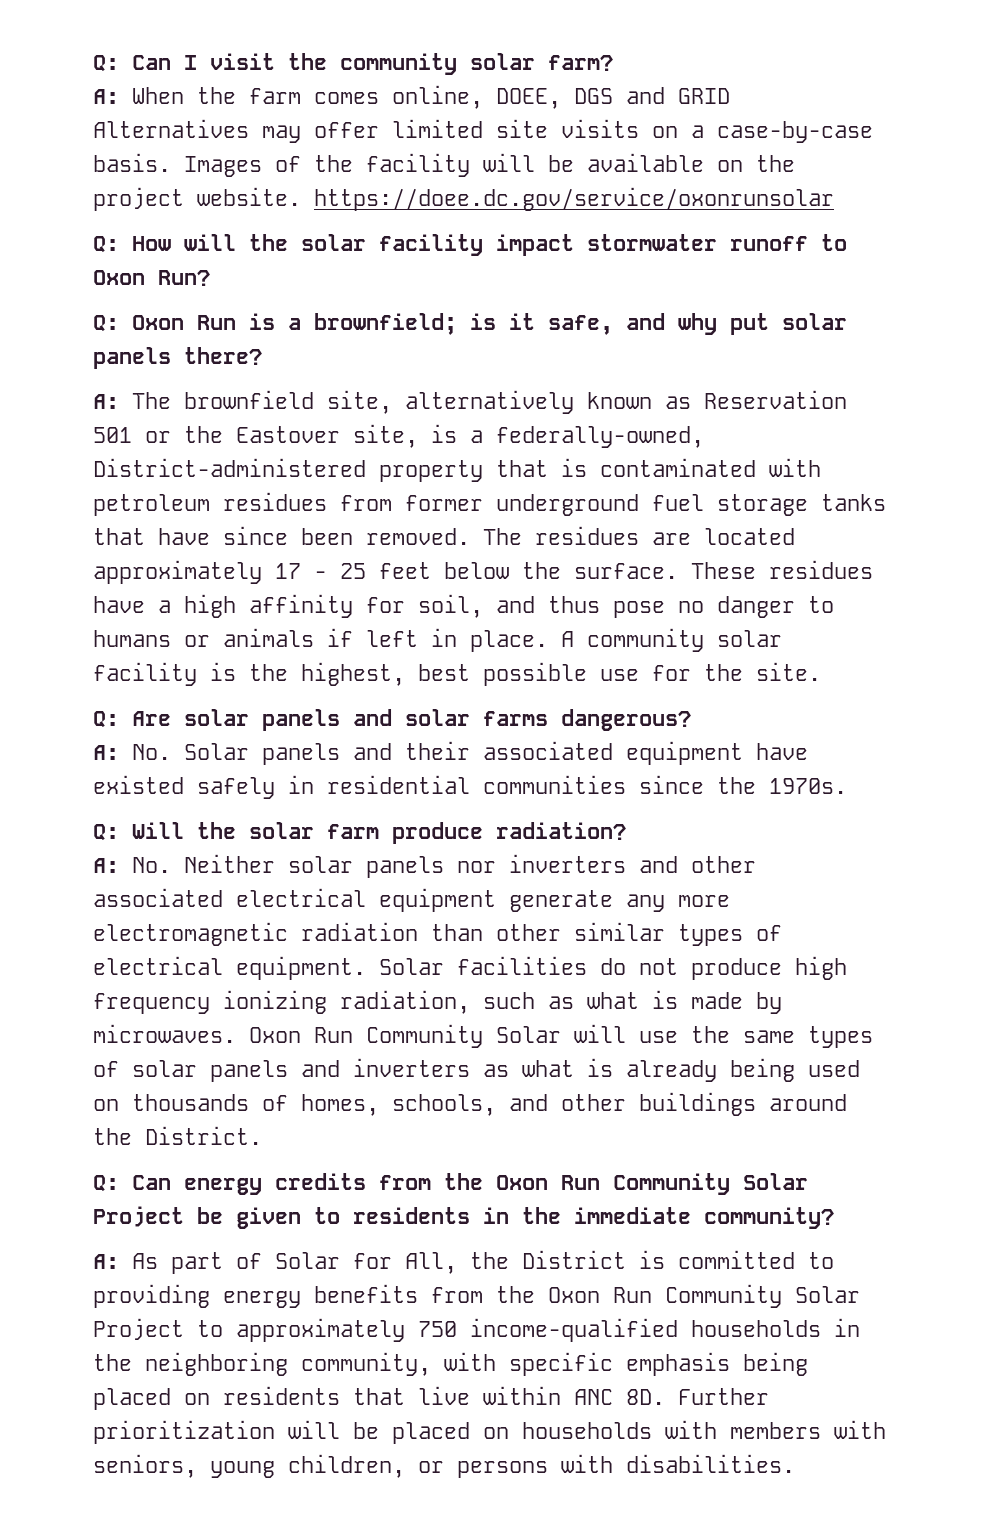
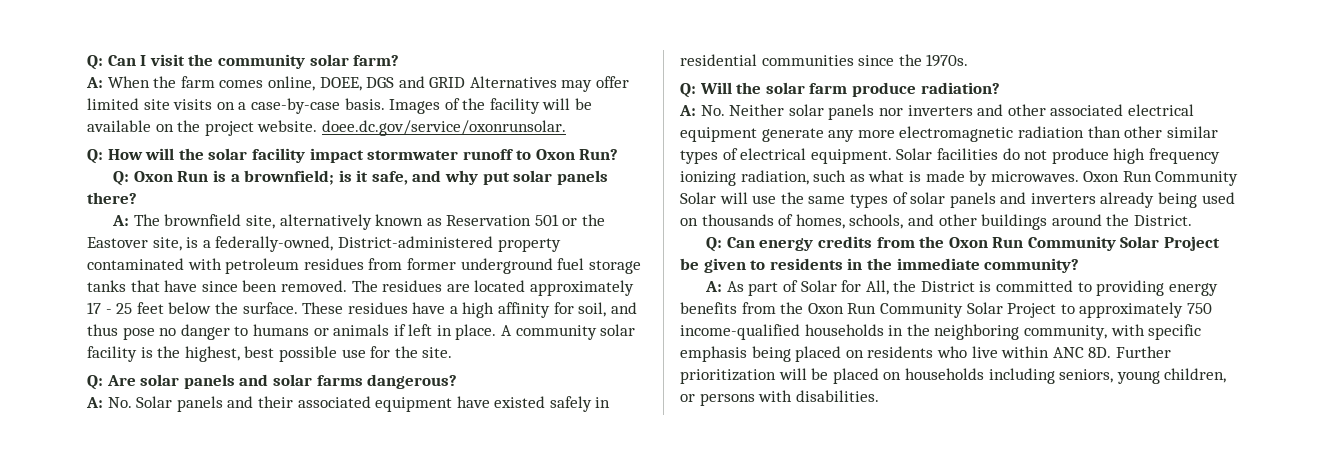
- Images of the facility will be available on the project website. https://doee.dc.gov/service/oxonrunsolar
+ Images of the facility will be available on the project website. doee.dc.gov/service/oxonrunsolar.
- A: The brownfield site, alternatively known as Reservation 501 or the Eastover site, is a federally-owned, District-administered property that is contaminated with petroleum residues from former underground fuel storage tanks that have since been removed.
+ A: The brownfield site, alternatively known as Reservation 501 or the Eastover site, is a federally-owned, District-administered property contaminated with petroleum residues from former underground fuel storage tanks that have since been removed.
- Oxon Run Community Solar will use the same types of solar panels and inverters as what is already being used on thousands of homes, schools, and other buildings around the District.
+ Oxon Run Community Solar will use the same types of solar panels and inverters already being used on thousands of homes, schools, and other buildings around the District.
- A: As part of Solar for All, the District is committed to providing energy benefits from the Oxon Run Community Solar Project to approximately 750 income-qualified households in the neighboring community, with specific emphasis being placed on residents that live within ANC 8D.
+ A: As part of Solar for All, the District is committed to providing energy benefits from the Oxon Run Community Solar Project to approximately 750 income-qualified households in the neighboring community, with specific emphasis being placed on residents who live within ANC 8D.
- Further prioritization will be placed on households with members with seniors, young children, or persons with disabilities.
+ Further prioritization will be placed on households including seniors, young children, or persons with disabilities.

